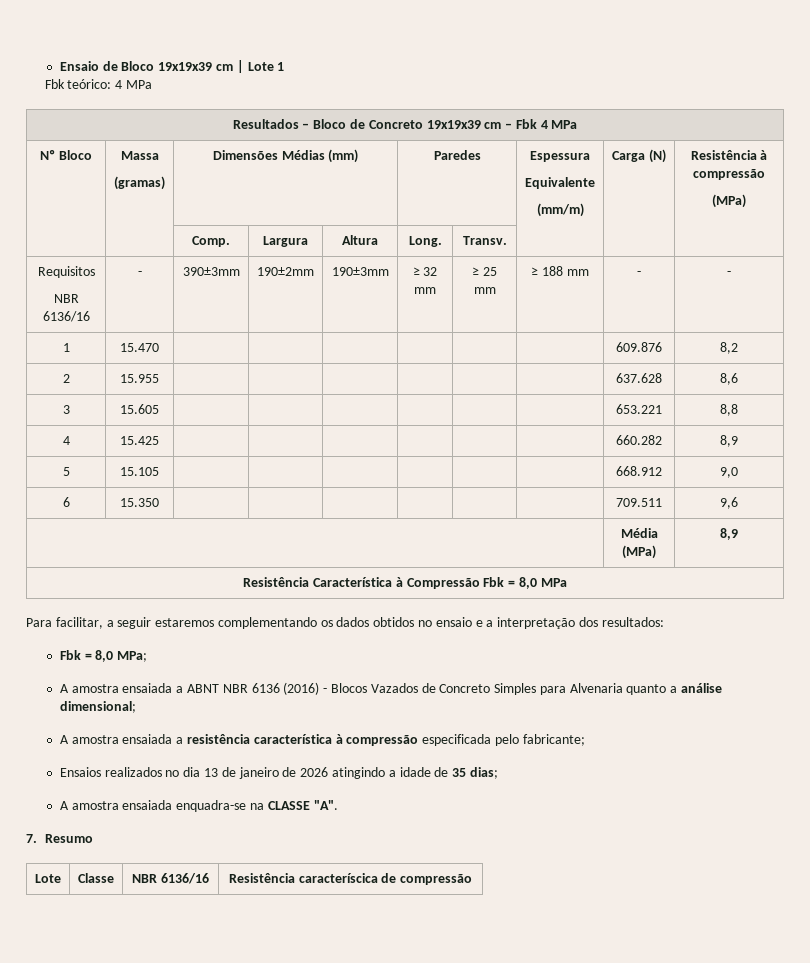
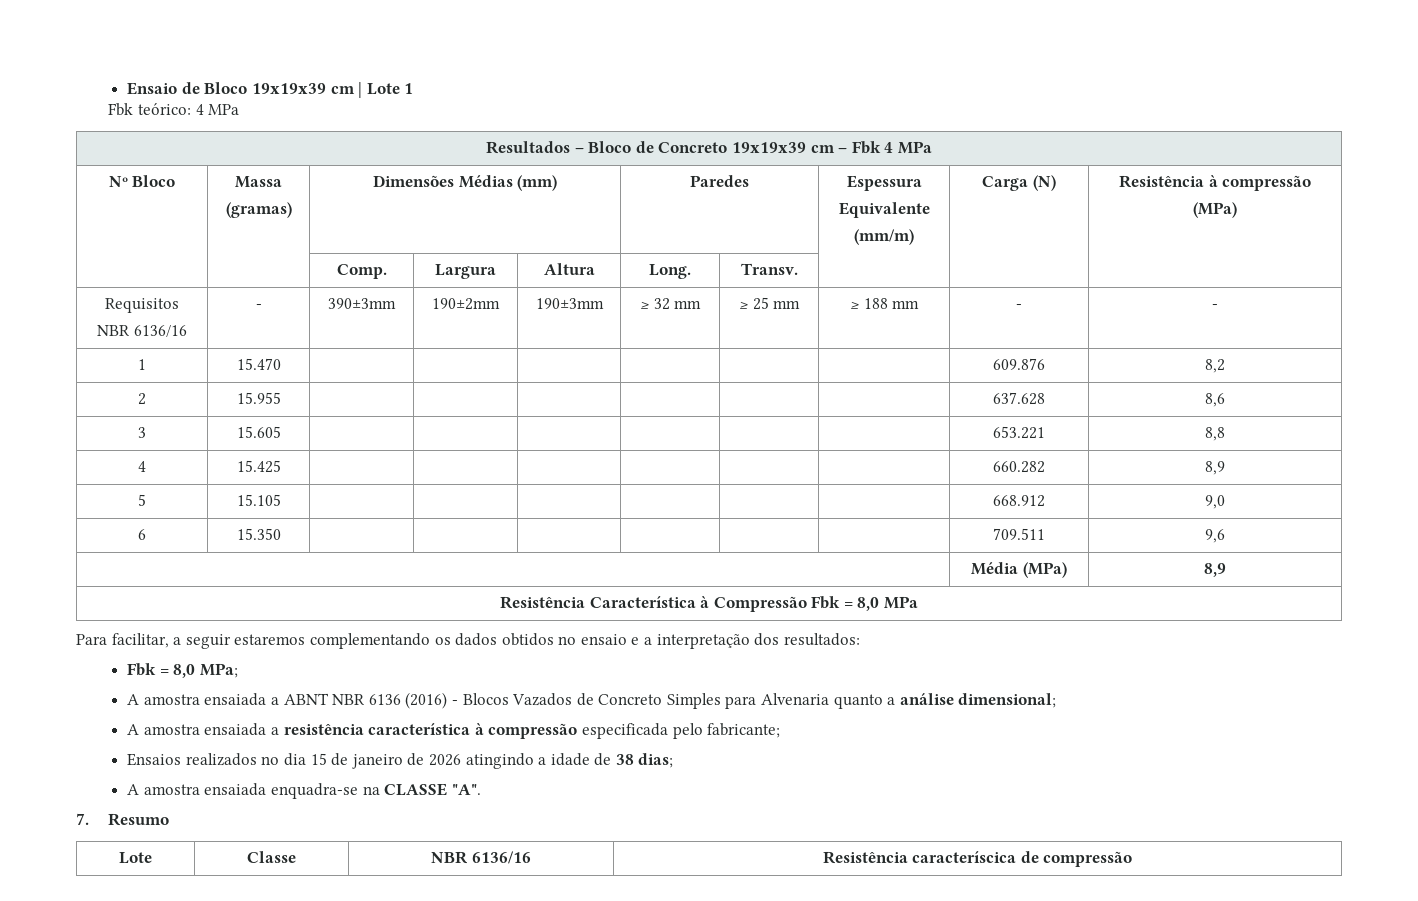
- Ensaios realizados no dia 13 de janeiro de 2026 atingindo a idade de 35 dias;
+ Ensaios realizados no dia 15 de janeiro de 2026 atingindo a idade de 38 dias;

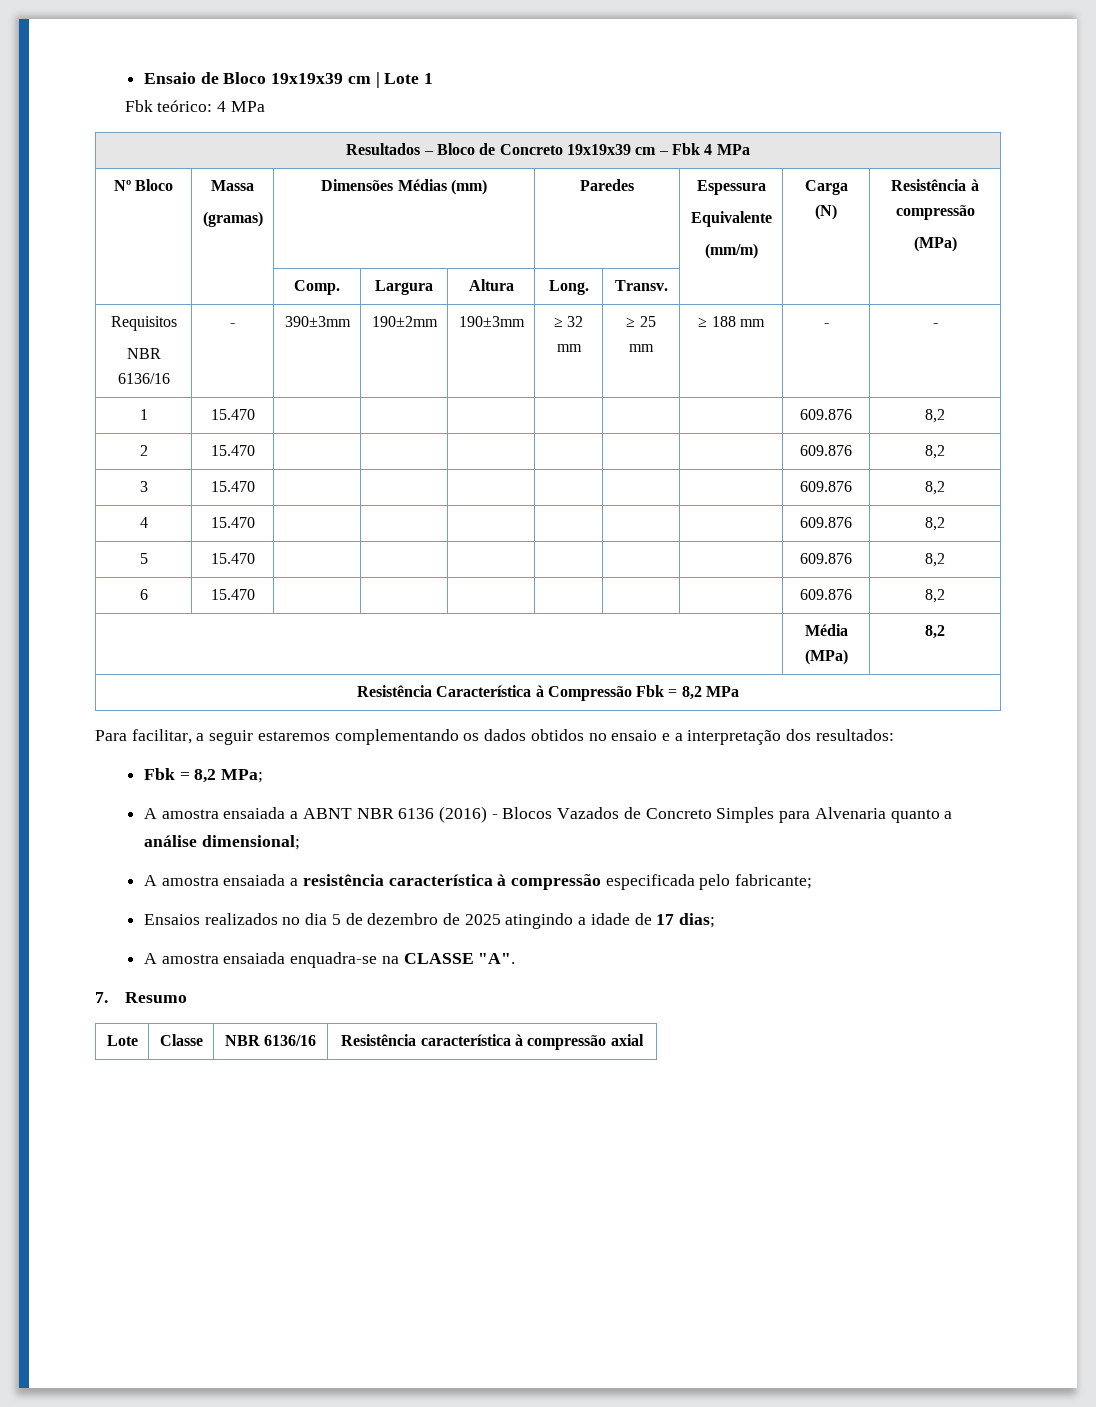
- 2 | 15.955 | | | | | | | 637.628 | 8,6
- 3 | 15.605 | | | | | | | 653.221 | 8,8
- 4 | 15.425 | | | | | | | 660.282 | 8,9
- 5 | 15.105 | | | | | | | 668.912 | 9,0
- 6 | 15.350 | | | | | | | 709.511 | 9,6
+ 2 | 15.470 | | | | | | | 609.876 | 8,2
+ 3 | 15.470 | | | | | | | 609.876 | 8,2
+ 4 | 15.470 | | | | | | | 609.876 | 8,2
+ 5 | 15.470 | | | | | | | 609.876 | 8,2
+ 6 | 15.470 | | | | | | | 609.876 | 8,2
- | Média (MPa) | 8,9
+ | Média (MPa) | 8,2
- Resistência Característica à Compressão Fbk = 8,0 MPa
+ Resistência Característica à Compressão Fbk = 8,2 MPa
- Fbk = 8,0 MPa;
+ Fbk = 8,2 MPa;
- Ensaios realizados no dia 15 de janeiro de 2026 atingindo a idade de 38 dias;
+ Ensaios realizados no dia 5 de dezembro de 2025 atingindo a idade de 17 dias;
- Lote | Classe | NBR 6136/16 | Resistência caracteríscica de compressão
+ Lote | Classe | NBR 6136/16 | Resistência característica à compressão axial

